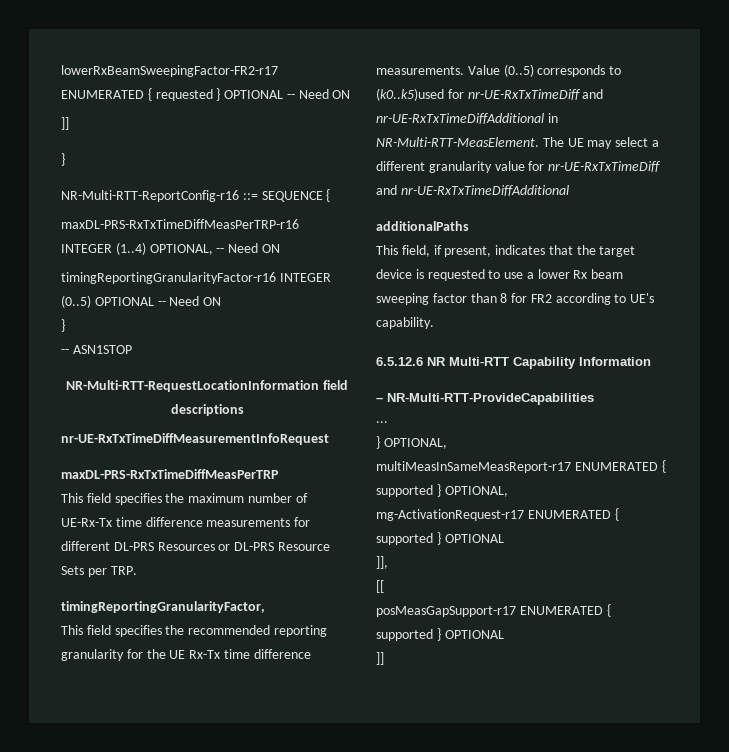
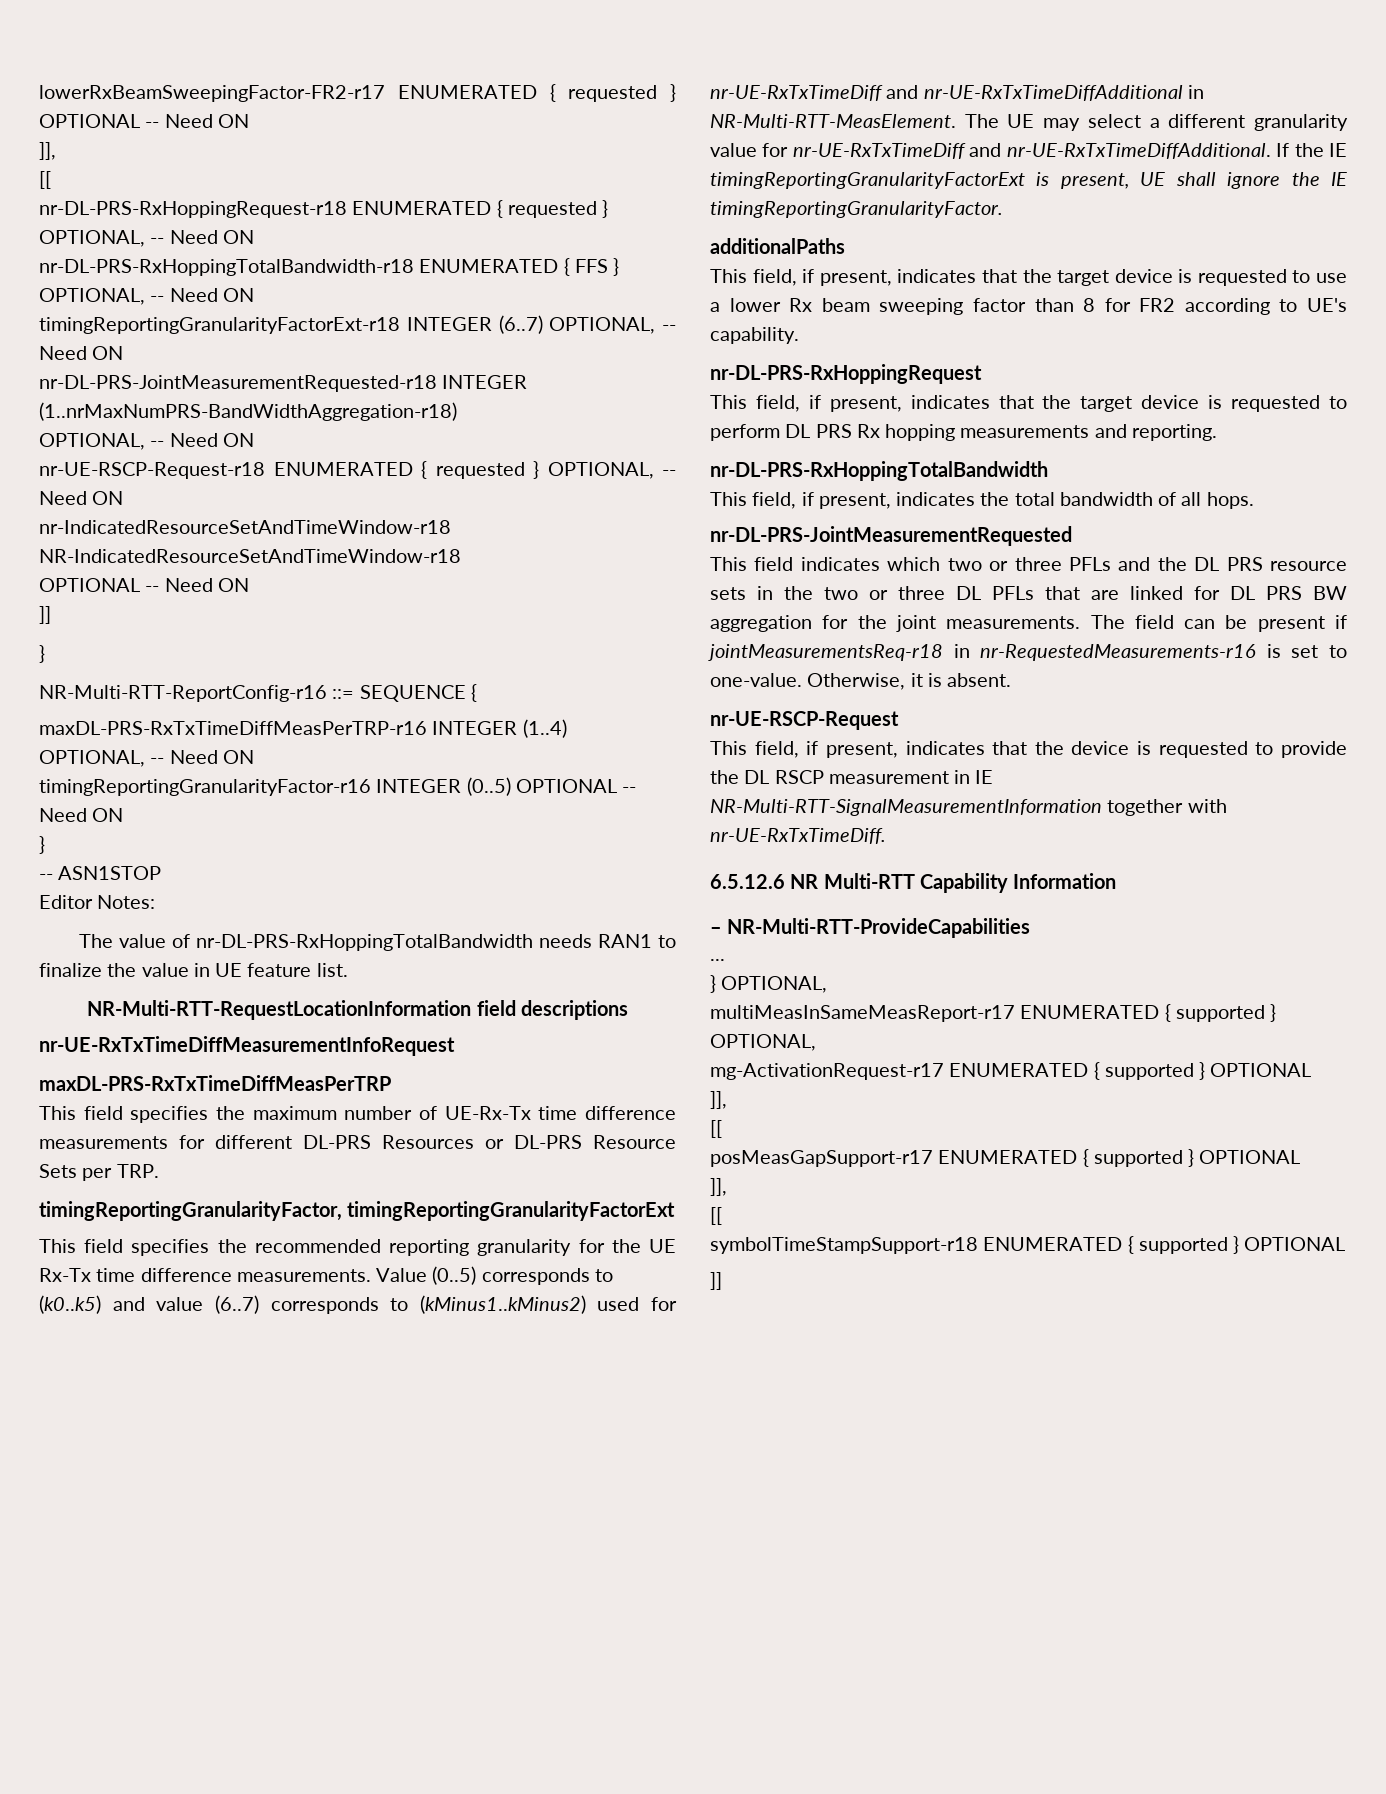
  lowerRxBeamSweepingFactor-FR2-r17 ENUMERATED { requested } OPTIONAL -- Need ON
+ ]],
+ [[
+ nr-DL-PRS-RxHoppingRequest-r18 ENUMERATED { requested } OPTIONAL, -- Need ON
+ nr-DL-PRS-RxHoppingTotalBandwidth-r18 ENUMERATED { FFS } OPTIONAL, -- Need ON
+ timingReportingGranularityFactorExt-r18 INTEGER (6..7) OPTIONAL, -- Need ON
+ nr-DL-PRS-JointMeasurementRequested-r18 INTEGER (1..nrMaxNumPRS-BandWidthAggregation-r18)
+ OPTIONAL, -- Need ON
+ nr-UE-RSCP-Request-r18 ENUMERATED { requested } OPTIONAL, -- Need ON
+ nr-IndicatedResourceSetAndTimeWindow-r18 NR-IndicatedResourceSetAndTimeWindow-r18
+ OPTIONAL -- Need ON
+ Editor Notes:
+ The value of nr-DL-PRS-RxHoppingTotalBandwidth needs RAN1 to finalize the value in UE feature list.
- timingReportingGranularityFactor,
+ timingReportingGranularityFactor, timingReportingGranularityFactorExt
- Value (0..5) corresponds to (k0..k5)used for nr-UE-RxTxTimeDiff and nr-UE-RxTxTimeDiffAdditional in NR-Multi-RTT-MeasElement.
+ Value (0..5) corresponds to (k0..k5) and value (6..7) corresponds to (kMinus1..kMinus2) used for nr-UE-RxTxTimeDiff and nr-UE-RxTxTimeDiffAdditional in NR-Multi-RTT-MeasElement.
- The UE may select a different granularity value for nr-UE-RxTxTimeDiff and nr-UE-RxTxTimeDiffAdditional
+ The UE may select a different granularity value for nr-UE-RxTxTimeDiff and nr-UE-RxTxTimeDiffAdditional. If the IE timingReportingGranularityFactorExt is present, UE shall ignore the IE timingReportingGranularityFactor.
+ nr-DL-PRS-RxHoppingRequest
+ This field, if present, indicates that the target device is requested to perform DL PRS Rx hopping measurements and reporting.
+ nr-DL-PRS-RxHoppingTotalBandwidth
+ This field, if present, indicates the total bandwidth of all hops.
+ nr-DL-PRS-JointMeasurementRequested
+ This field indicates which two or three PFLs and the DL PRS resource sets in the two or three DL PFLs that are linked for DL PRS BW aggregation for the joint measurements. The field can be present if jointMeasurementsReq-r18 in nr-RequestedMeasurements-r16 is set to one-value. Otherwise, it is absent.
+ nr-UE-RSCP-Request
+ This field, if present, indicates that the device is requested to provide the DL RSCP measurement in IE NR-Multi-RTT-SignalMeasurementInformation together with nr-UE-RxTxTimeDiff.
  posMeasGapSupport-r17 ENUMERATED { supported } OPTIONAL
+ ]],
+ [[
+ symbolTimeStampSupport-r18 ENUMERATED { supported } OPTIONAL

